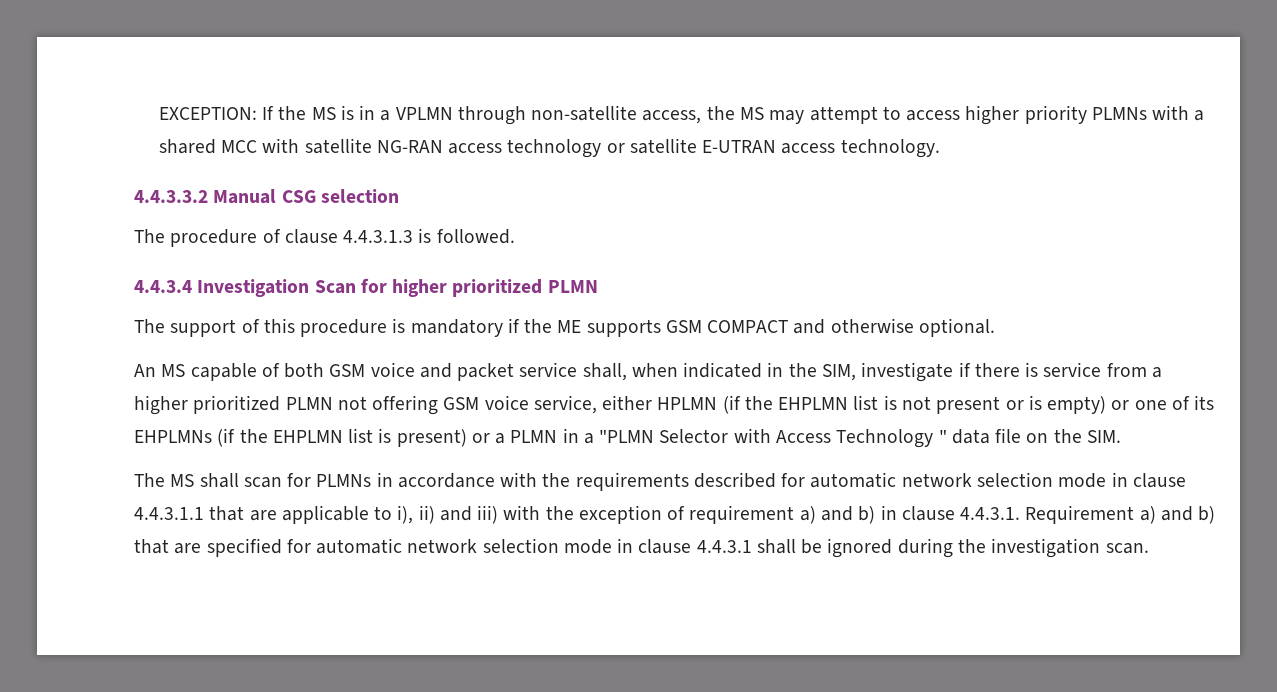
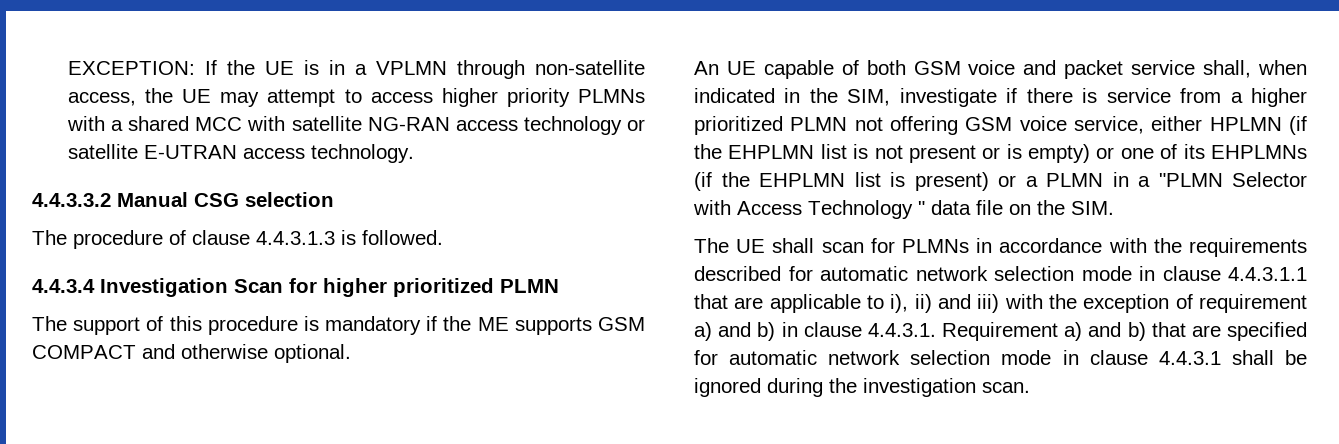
- EXCEPTION: If the MS is in a VPLMN through non-satellite access, the MS may attempt to access higher priority PLMNs with a shared MCC with satellite NG-RAN access technology or satellite E-UTRAN access technology.
+ EXCEPTION: If the UE is in a VPLMN through non-satellite access, the UE may attempt to access higher priority PLMNs with a shared MCC with satellite NG-RAN access technology or satellite E-UTRAN access technology.
- An MS capable of both GSM voice and packet service shall, when indicated in the SIM, investigate if there is service from a higher prioritized PLMN not offering GSM voice service, either HPLMN (if the EHPLMN list is not present or is empty) or one of its EHPLMNs (if the EHPLMN list is present) or a PLMN in a "PLMN Selector with Access Technology " data file on the SIM.
+ An UE capable of both GSM voice and packet service shall, when indicated in the SIM, investigate if there is service from a higher prioritized PLMN not offering GSM voice service, either HPLMN (if the EHPLMN list is not present or is empty) or one of its EHPLMNs (if the EHPLMN list is present) or a PLMN in a "PLMN Selector with Access Technology " data file on the SIM.
- The MS shall scan for PLMNs in accordance with the requirements described for automatic network selection mode in clause 4.4.3.1.1 that are applicable to i), ii) and iii) with the exception of requirement a) and b) in clause 4.4.3.1. Requirement a) and b) that are specified for automatic network selection mode in clause 4.4.3.1 shall be ignored during the investigation scan.
+ The UE shall scan for PLMNs in accordance with the requirements described for automatic network selection mode in clause 4.4.3.1.1 that are applicable to i), ii) and iii) with the exception of requirement a) and b) in clause 4.4.3.1. Requirement a) and b) that are specified for automatic network selection mode in clause 4.4.3.1 shall be ignored during the investigation scan.

